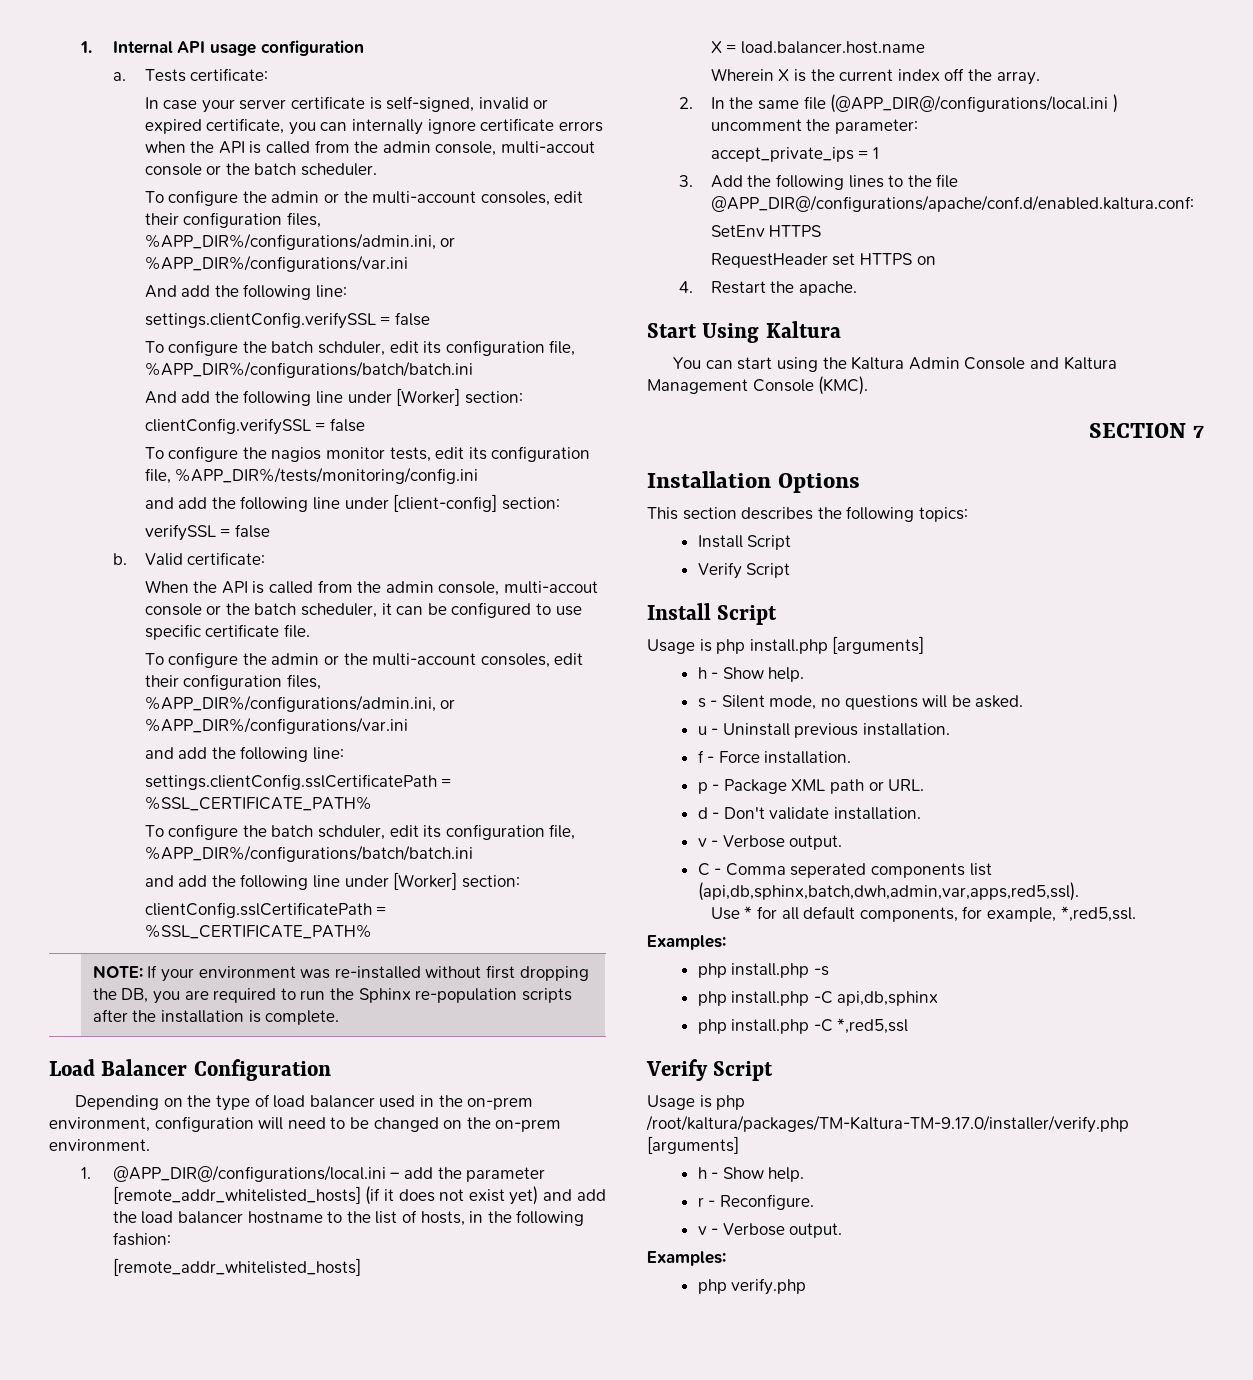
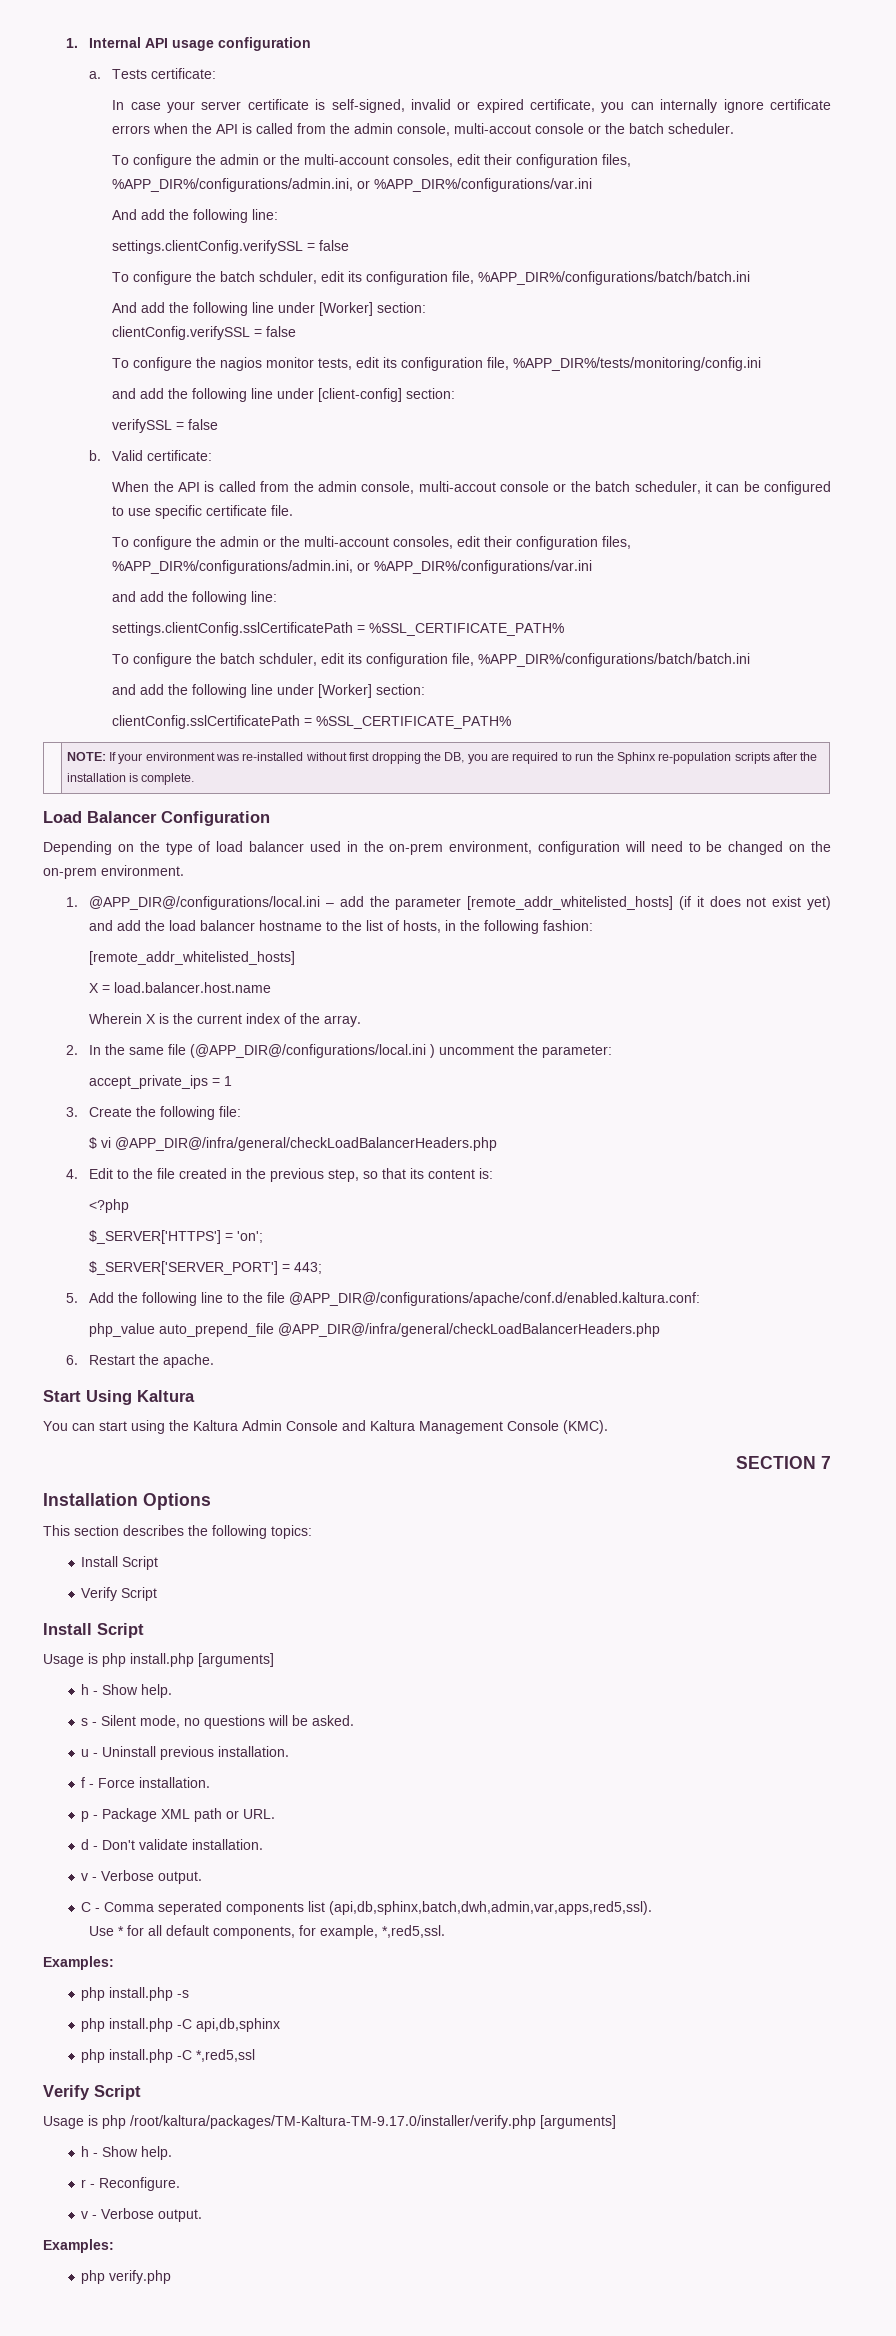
- Wherein X is the current index off the array.
+ Wherein X is the current index of the array.
- 3. Add the following lines to the file @APP_DIR@/configurations/apache/conf.d/enabled.kaltura.conf:
+ 3. Create the following file:
+ $ vi @APP_DIR@/infra/general/checkLoadBalancerHeaders.php
+ 4. Edit to the file created in the previous step, so that its content is:
+ <?php
+ $_SERVER['HTTPS'] = 'on';
+ $_SERVER['SERVER_PORT'] = 443;
+ 5. Add the following line to the file @APP_DIR@/configurations/apache/conf.d/enabled.kaltura.conf:
- SetEnv HTTPS
- RequestHeader set HTTPS on
- 4. Restart the apache.
+ php_value auto_prepend_file @APP_DIR@/infra/general/checkLoadBalancerHeaders.php
+ 6. Restart the apache.

